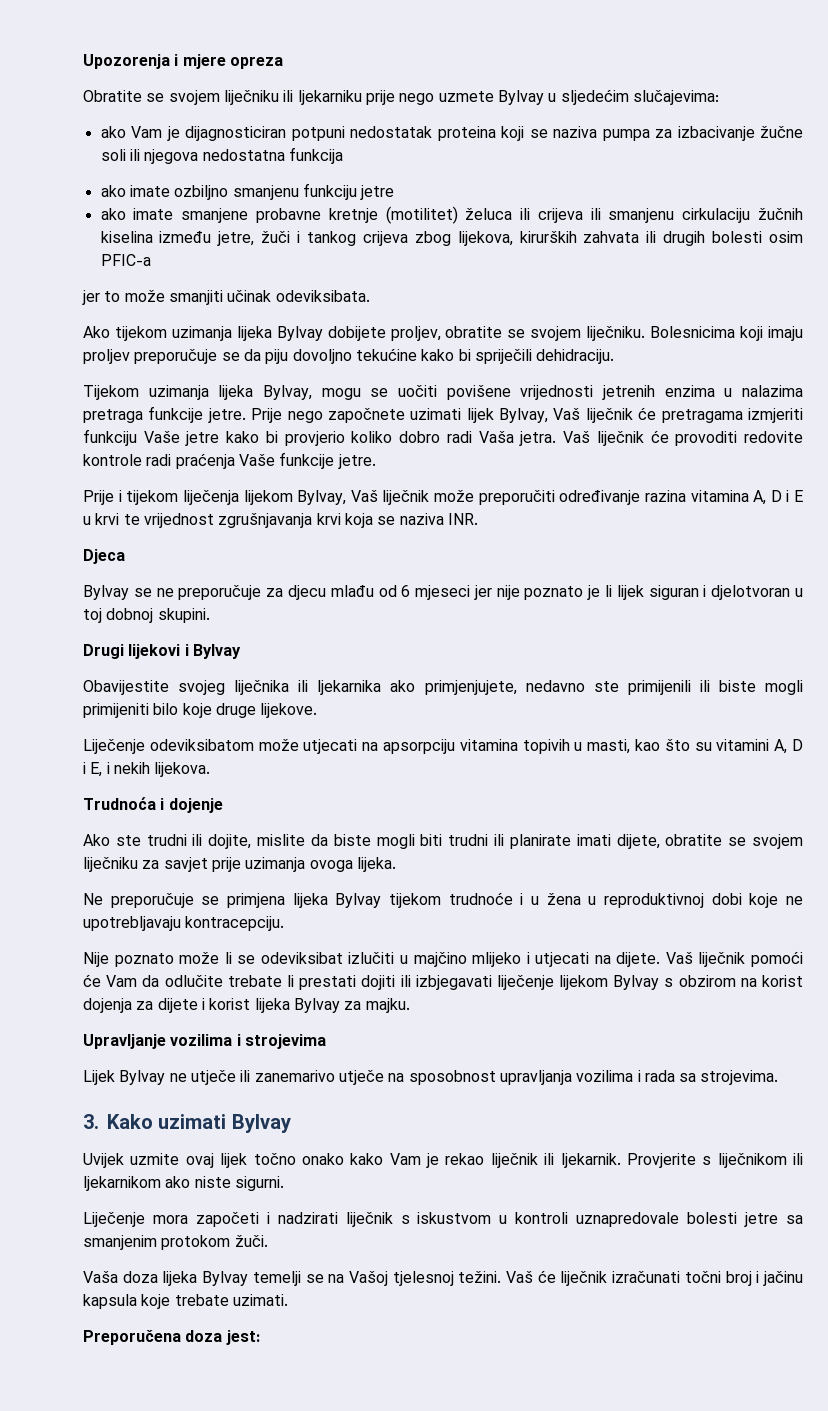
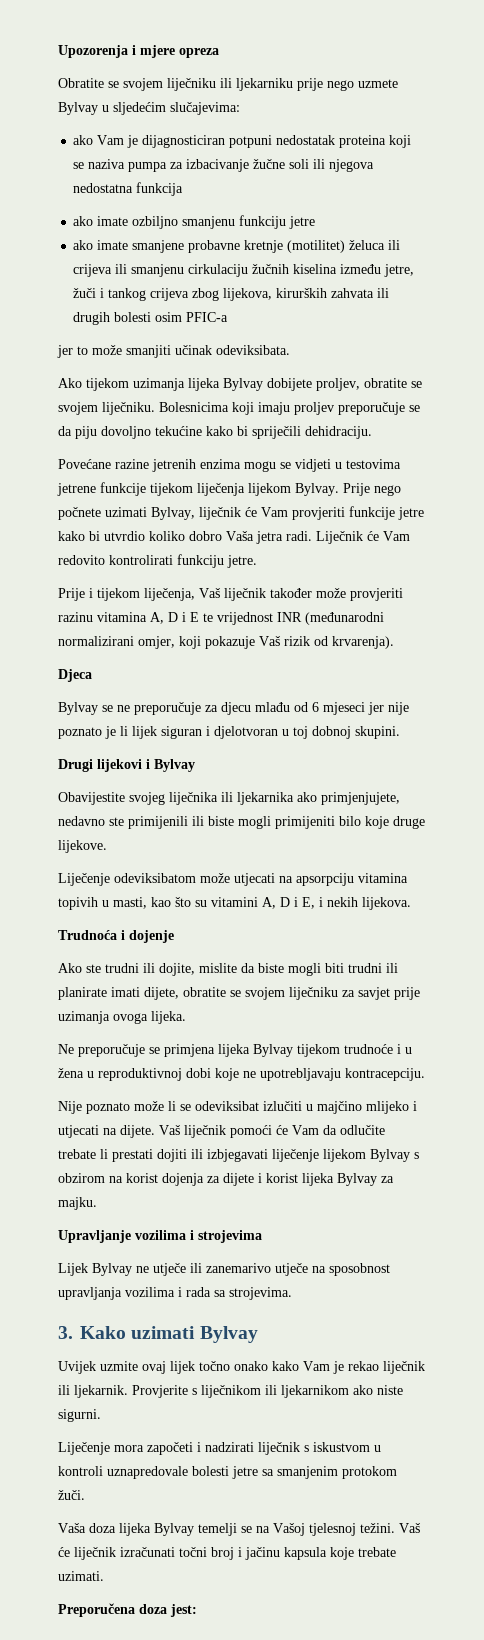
- Tijekom uzimanja lijeka Bylvay, mogu se uočiti povišene vrijednosti jetrenih enzima u nalazima pretraga funkcije jetre. Prije nego započnete uzimati lijek Bylvay, Vaš liječnik će pretragama izmjeriti funkciju Vaše jetre kako bi provjerio koliko dobro radi Vaša jetra. Vaš liječnik će provoditi redovite kontrole radi praćenja Vaše funkcije jetre.
- Prije i tijekom liječenja lijekom Bylvay, Vaš liječnik može preporučiti određivanje razina vitamina A, D i E u krvi te vrijednost zgrušnjavanja krvi koja se naziva INR.
+ Povećane razine jetrenih enzima mogu se vidjeti u testovima jetrene funkcije tijekom liječenja lijekom Bylvay. Prije nego počnete uzimati Bylvay, liječnik će Vam provjeriti funkcije jetre kako bi utvrdio koliko dobro Vaša jetra radi. Liječnik će Vam redovito kontrolirati funkciju jetre.
+ Prije i tijekom liječenja, Vaš liječnik također može provjeriti razinu vitamina A, D i E te vrijednost INR (međunarodni normalizirani omjer, koji pokazuje Vaš rizik od krvarenja).

